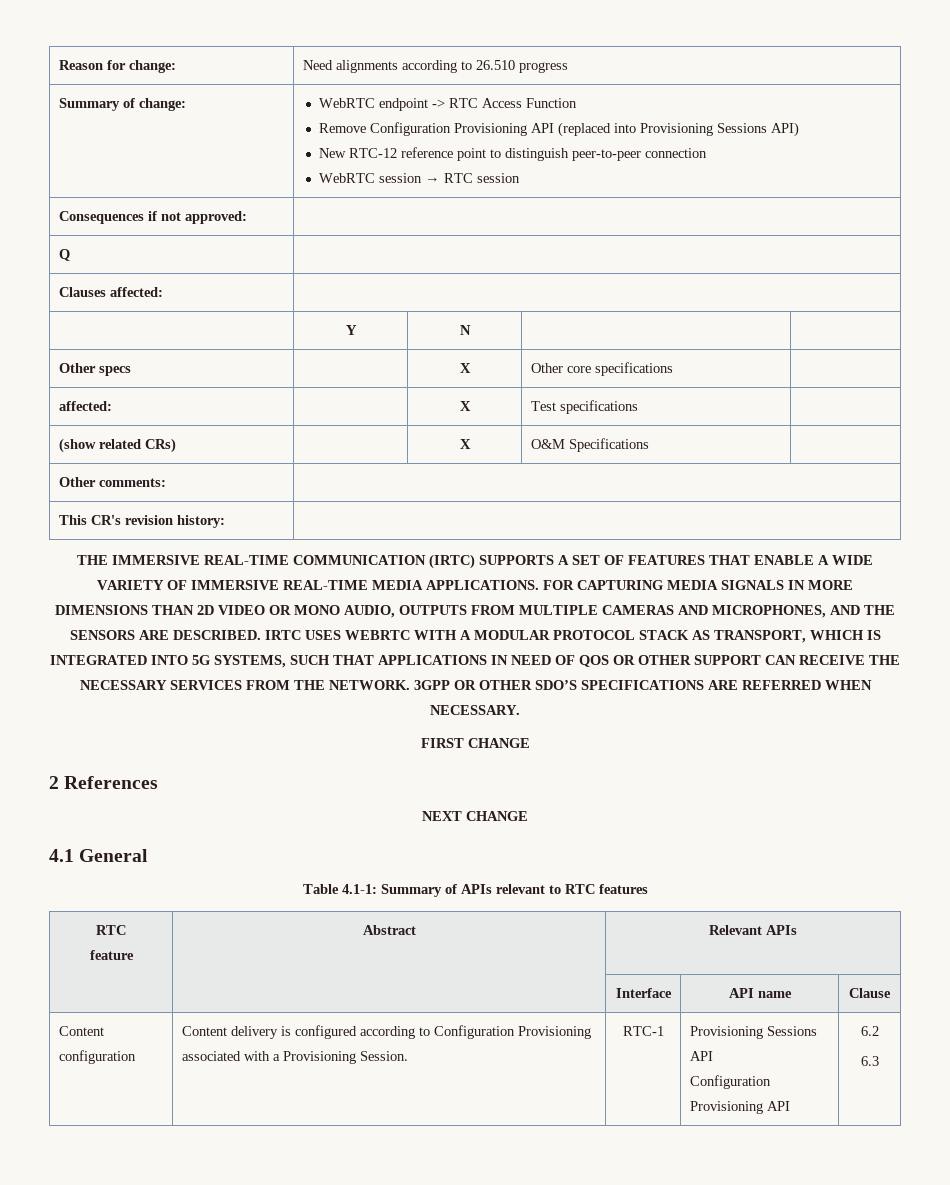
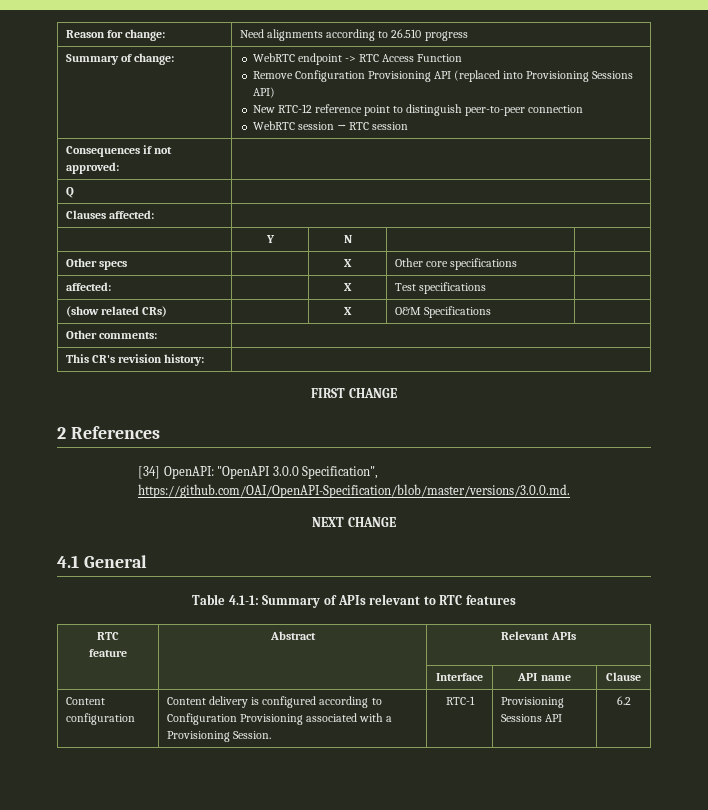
- THE IMMERSIVE REAL-TIME COMMUNICATION (IRTC) SUPPORTS A SET OF FEATURES THAT ENABLE A WIDE VARIETY OF IMMERSIVE REAL-TIME MEDIA APPLICATIONS. FOR CAPTURING MEDIA SIGNALS IN MORE DIMENSIONS THAN 2D VIDEO OR MONO AUDIO, OUTPUTS FROM MULTIPLE CAMERAS AND MICROPHONES, AND THE SENSORS ARE DESCRIBED. IRTC USES WEBRTC WITH A MODULAR PROTOCOL STACK AS TRANSPORT, WHICH IS INTEGRATED INTO 5G SYSTEMS, SUCH THAT APPLICATIONS IN NEED OF QOS OR OTHER SUPPORT CAN RECEIVE THE NECESSARY SERVICES FROM THE NETWORK. 3GPP OR OTHER SDO’S SPECIFICATIONS ARE REFERRED WHEN NECESSARY.
  FIRST CHANGE
  2 References
+ [34] OpenAPI: "OpenAPI 3.0.0 Specification", https://github.com/OAI/OpenAPI-Specification/blob/master/versions/3.0.0.md.
- Content configuration | Content delivery is configured according to Configuration Provisioning associated with a Provisioning Session. | RTC-1 | Provisioning Sessions API
- Configuration Provisioning API | 6.2
- 6.3
+ Content configuration | Content delivery is configured according to Configuration Provisioning associated with a Provisioning Session. | RTC-1 | Provisioning Sessions API | 6.2

